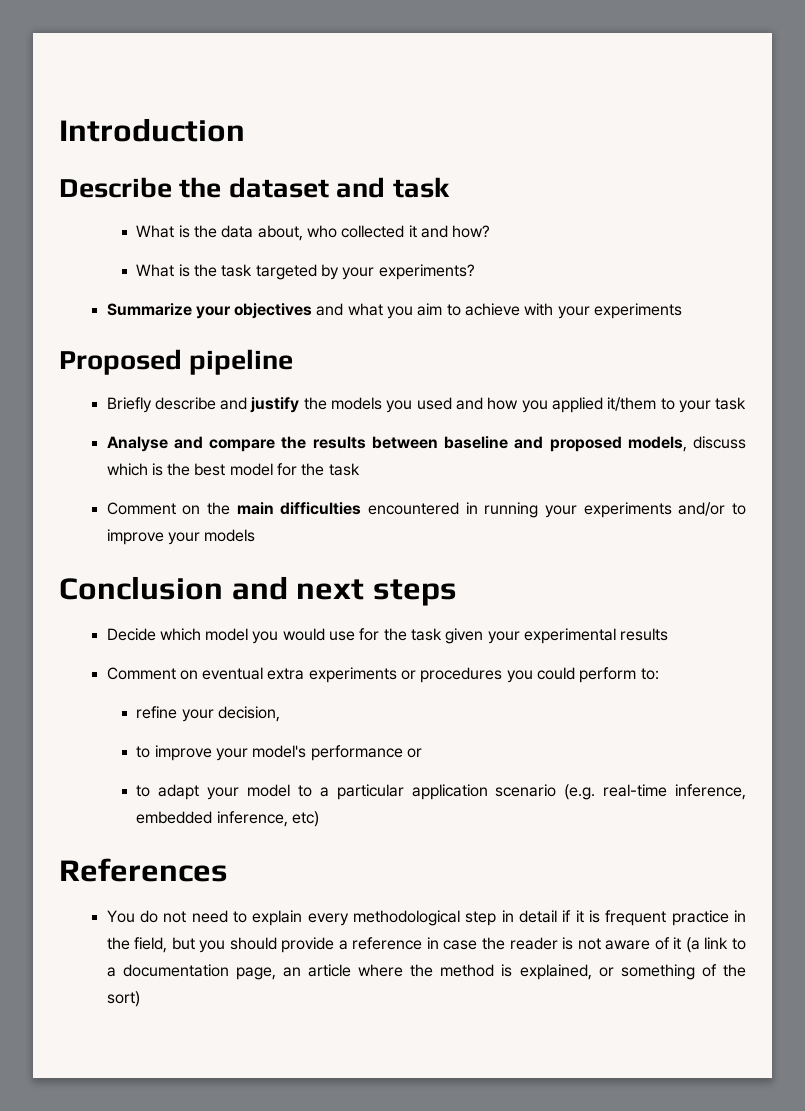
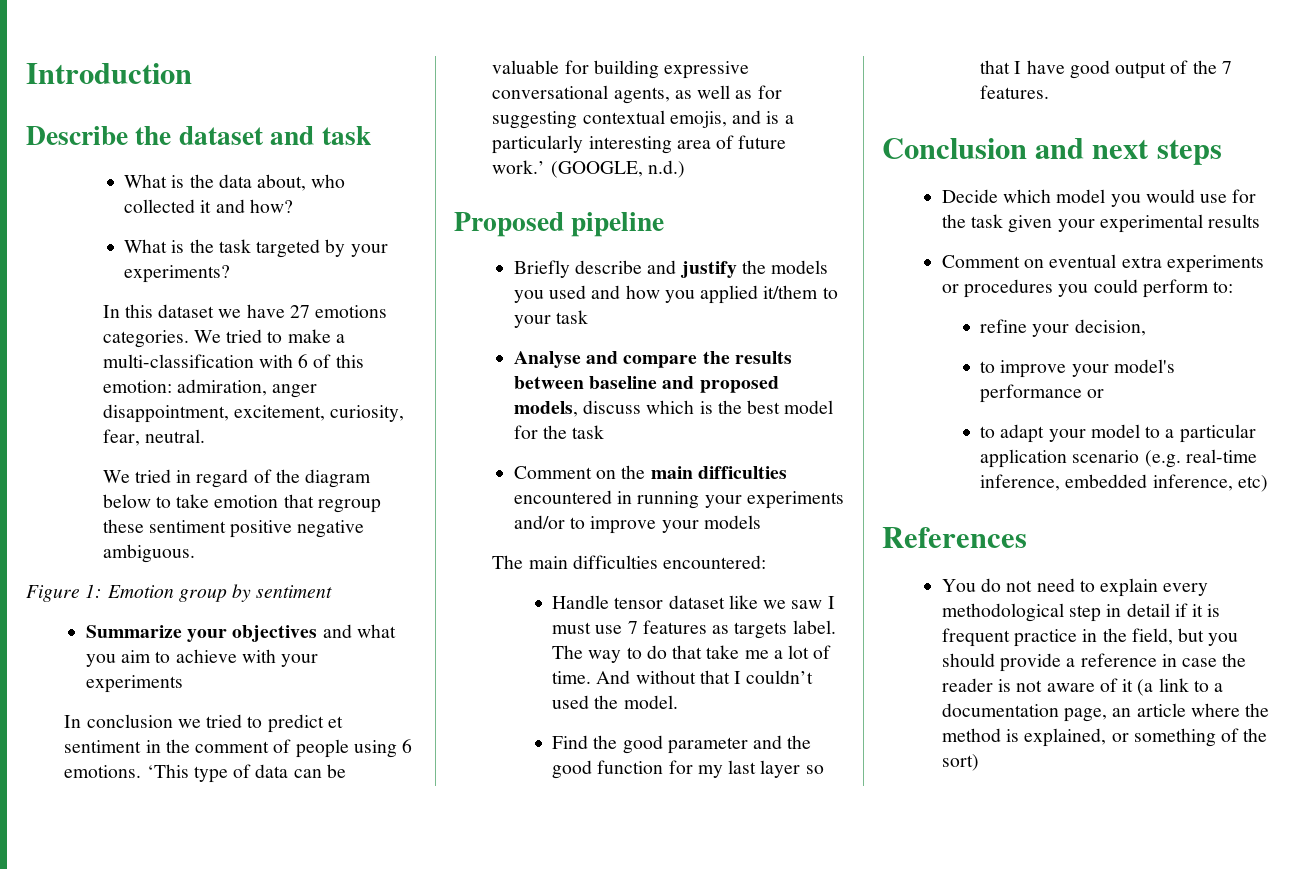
+ In this dataset we have 27 emotions categories. We tried to make a multi-classification with 6 of this emotion: admiration, anger disappointment, excitement, curiosity, fear, neutral.
+ We tried in regard of the diagram below to take emotion that regroup these sentiment positive negative ambiguous.
+ Figure 1: Emotion group by sentiment
+ In conclusion we tried to predict et sentiment in the comment of people using 6 emotions. ‘This type of data can be valuable for building expressive conversational agents, as well as for suggesting contextual emojis, and is a particularly interesting area of future work.’ (GOOGLE, n.d.)
+ The main difficulties encountered:
+ Handle tensor dataset like we saw I must use 7 features as targets label. The way to do that take me a lot of time. And without that I couldn’t used the model.
+ Find the good parameter and the good function for my last layer so that I have good output of the 7 features.

